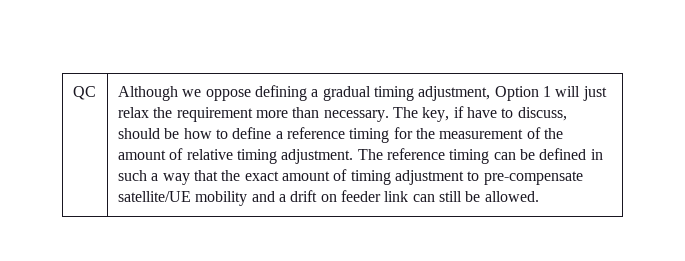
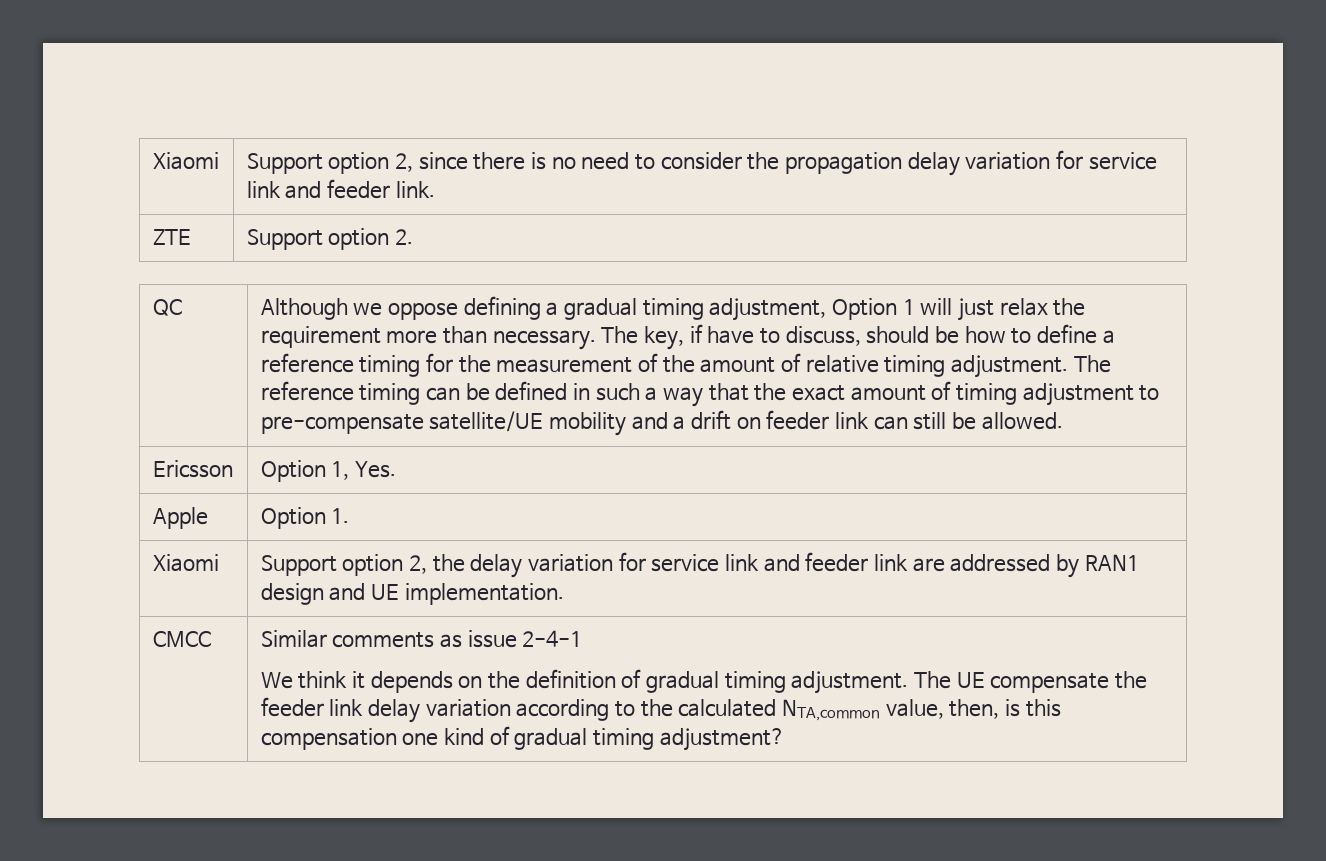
+ Xiaomi | Support option 2, since there is no need to consider the propagation delay variation for service link and feeder link.
+ ZTE | Support option 2.
+ Ericsson | Option 1, Yes.
+ Apple | Option 1.
+ Xiaomi | Support option 2, the delay variation for service link and feeder link are addressed by RAN1 design and UE implementation.
+ CMCC | Similar comments as issue 2-4-1
+ We think it depends on the definition of gradual timing adjustment. The UE compensate the feeder link delay variation according to the calculated NTA,common value, then, is this compensation one kind of gradual timing adjustment?

